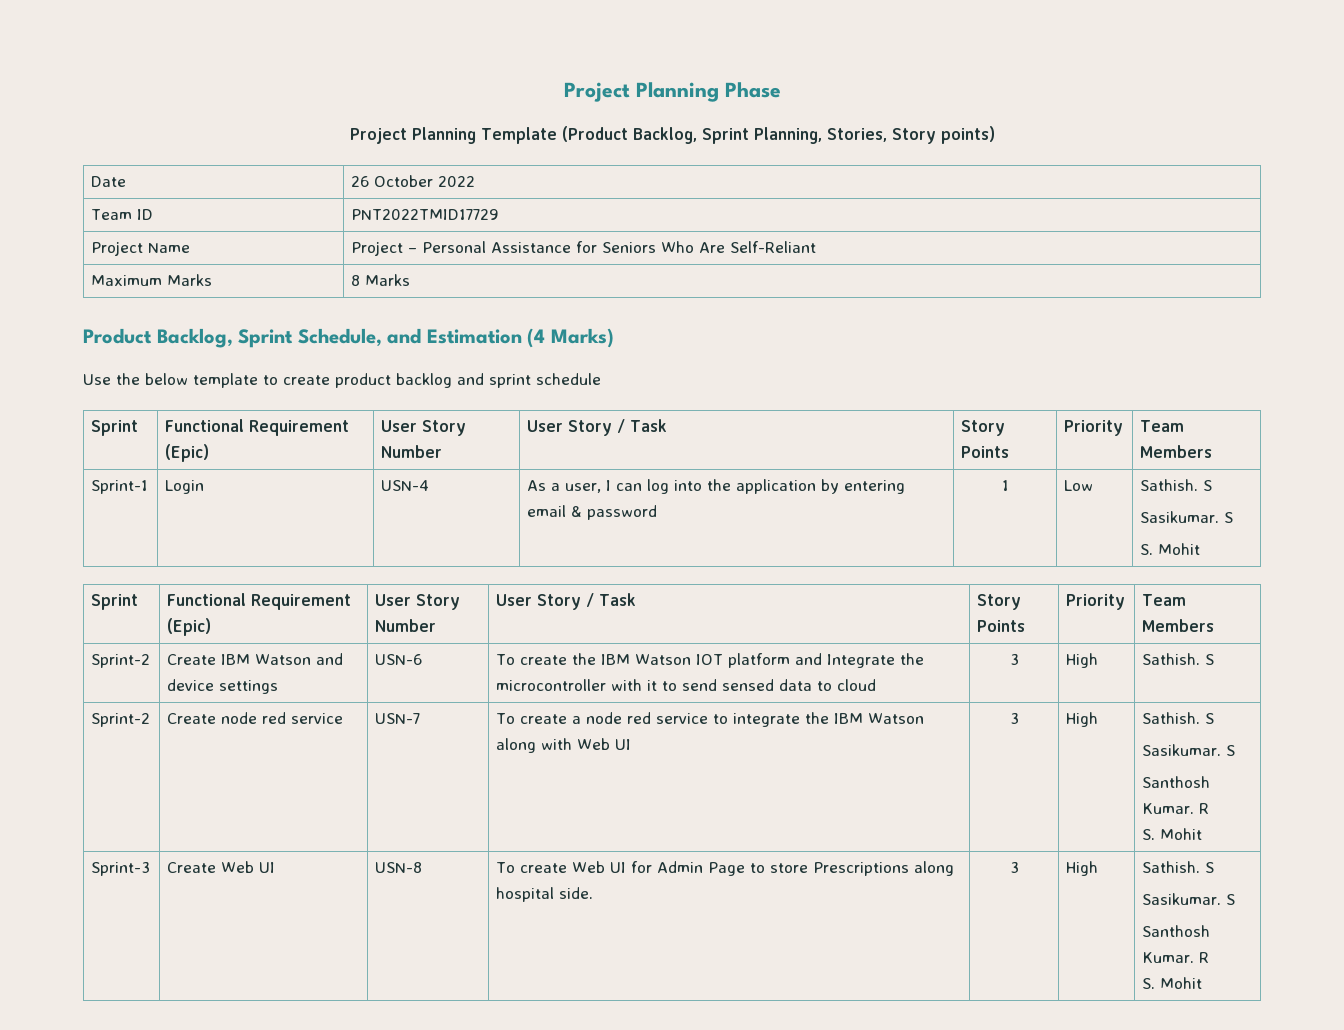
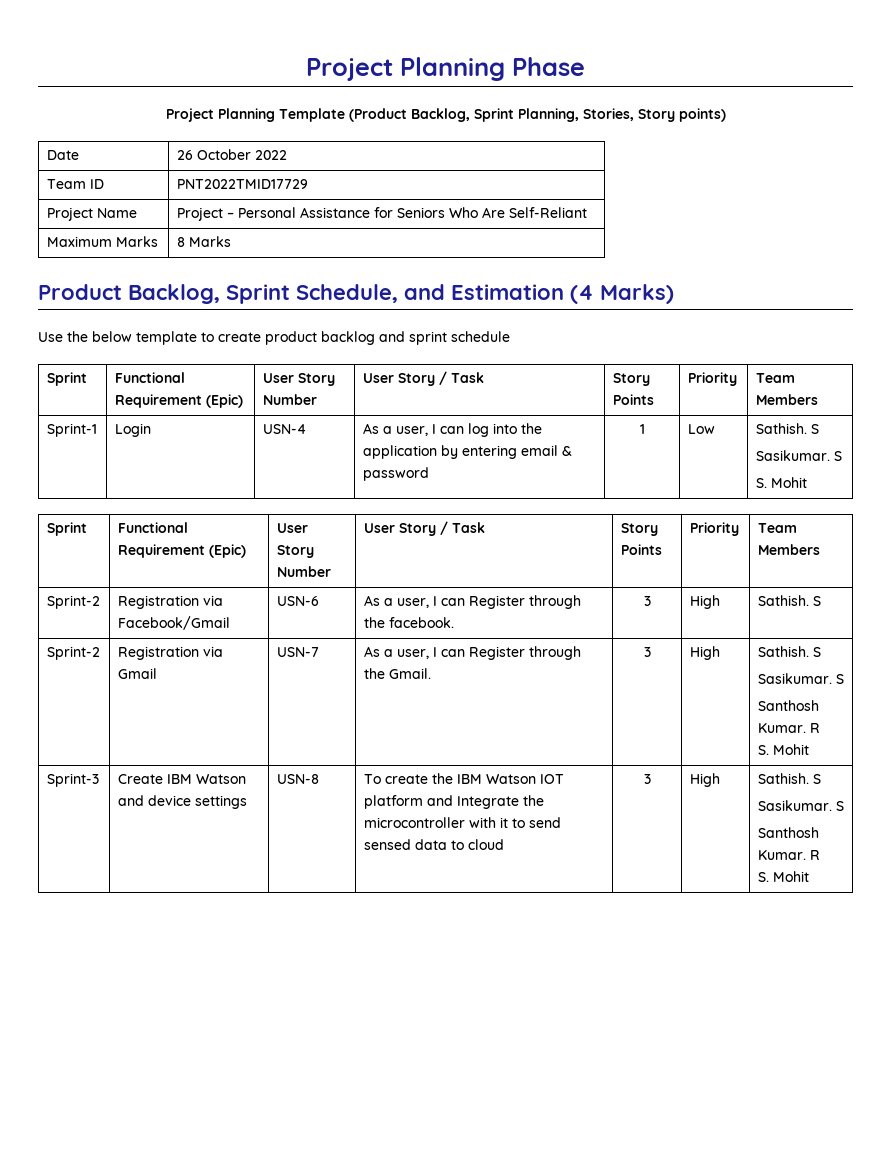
- Sprint-2 | Create IBM Watson and device settings | USN-6 | To create the IBM Watson IOT platform and Integrate the microcontroller with it to send sensed data to cloud | 3 | High | Sathish. S
- Sprint-2 | Create node red service | USN-7 | To create a node red service to integrate the IBM Watson along with Web UI | 3 | High | Sathish. S
+ Sprint-2 | Registration via Facebook/Gmail | USN-6 | As a user, I can Register through the facebook. | 3 | High | Sathish. S
+ Sprint-2 | Registration via Gmail | USN-7 | As a user, I can Register through the Gmail. | 3 | High | Sathish. S
  Sasikumar. S
  Santhosh Kumar. R
  S. Mohit
- Sprint-3 | Create Web UI | USN-8 | To create Web UI for Admin Page to store Prescriptions along hospital side. | 3 | High | Sathish. S
+ Sprint-3 | Create IBM Watson and device settings | USN-8 | To create the IBM Watson IOT platform and Integrate the microcontroller with it to send sensed data to cloud | 3 | High | Sathish. S

